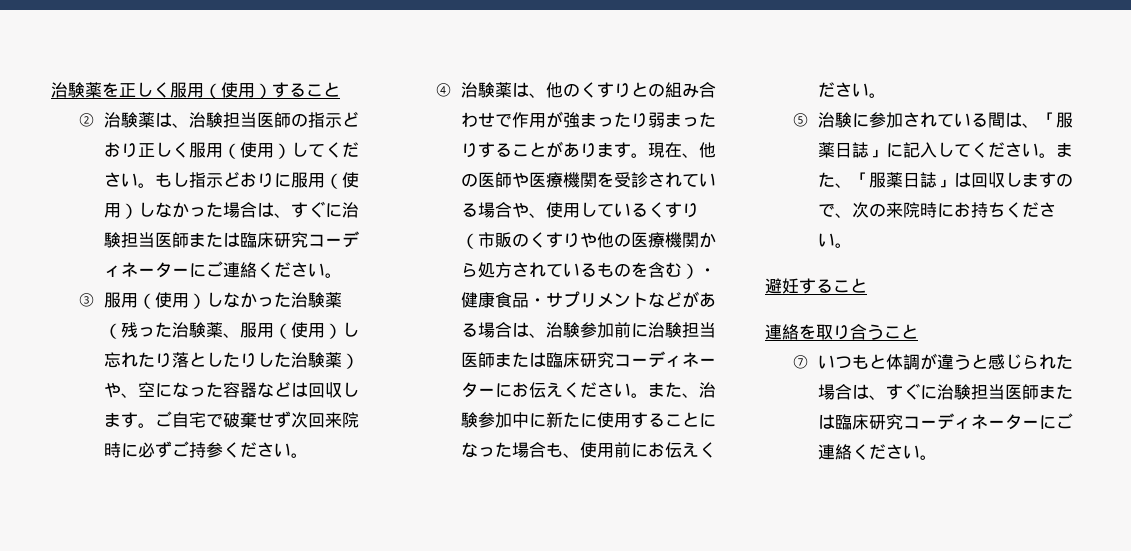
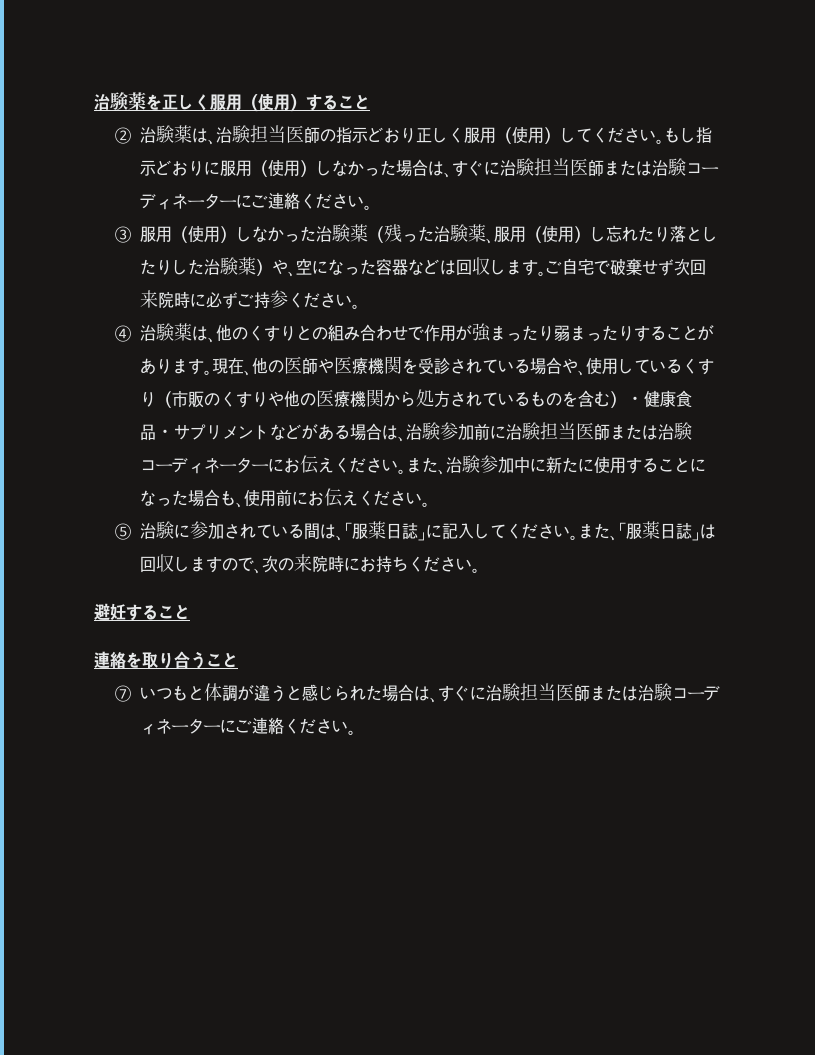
- もし指示どおりに服用（使用）しなかった場合は、すぐに治験担当医師または臨床研究コーディネーターにご連絡ください。
+ もし指示どおりに服用（使用）しなかった場合は、すぐに治験担当医師または治験コーディネーターにご連絡ください。
- 現在、他の医師や医療機関を受診されている場合や、使用しているくすり（市販のくすりや他の医療機関から処方されているものを含む）・健康食品・サプリメントなどがある場合は、治験参加前に治験担当医師または臨床研究コーディネーターにお伝えください。
+ 現在、他の医師や医療機関を受診されている場合や、使用しているくすり（市販のくすりや他の医療機関から処方されているものを含む）・健康食品・サプリメントなどがある場合は、治験参加前に治験担当医師または治験コーディネーターにお伝えください。
- ⑦いつもと体調が違うと感じられた場合は、すぐに治験担当医師または臨床研究コーディネーターにご連絡ください。
+ ⑦いつもと体調が違うと感じられた場合は、すぐに治験担当医師または治験コーディネーターにご連絡ください。

